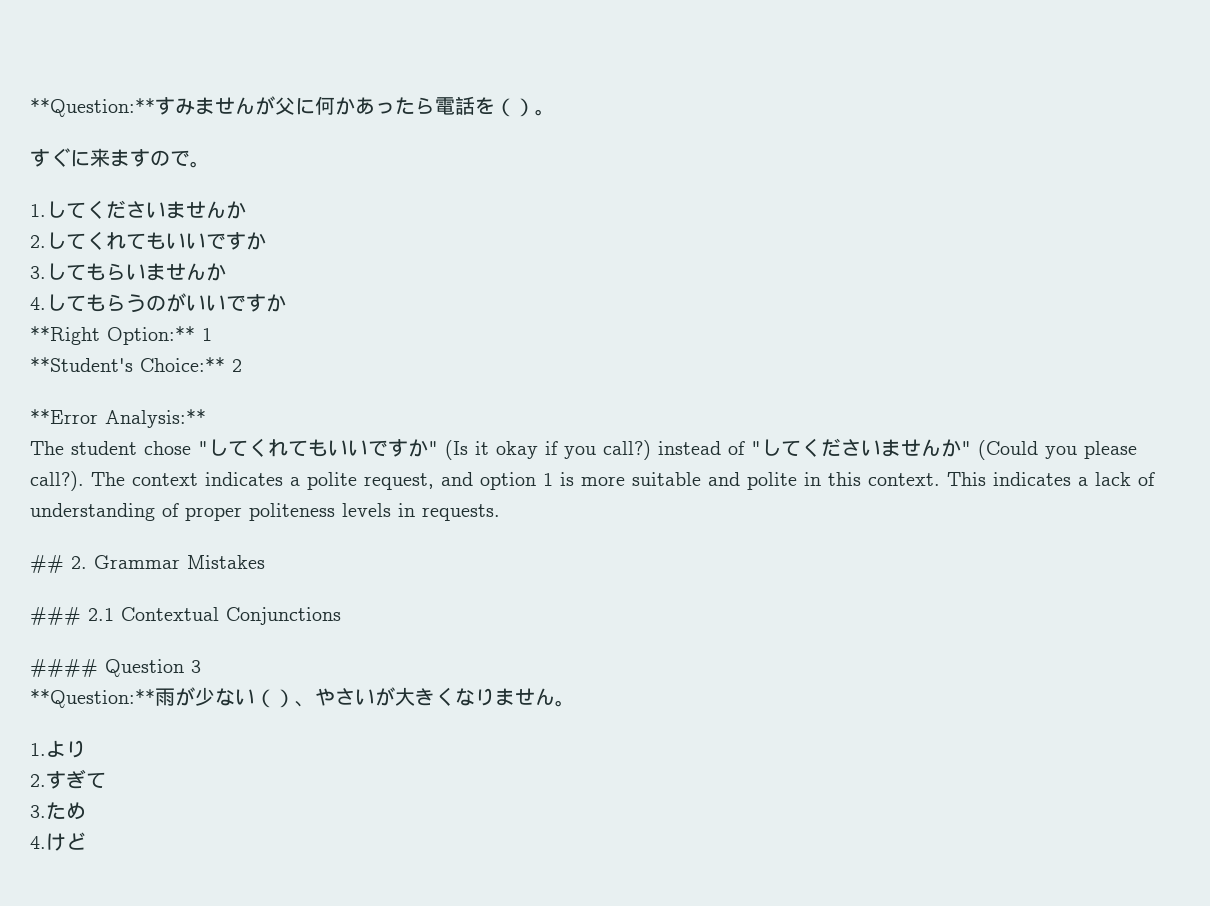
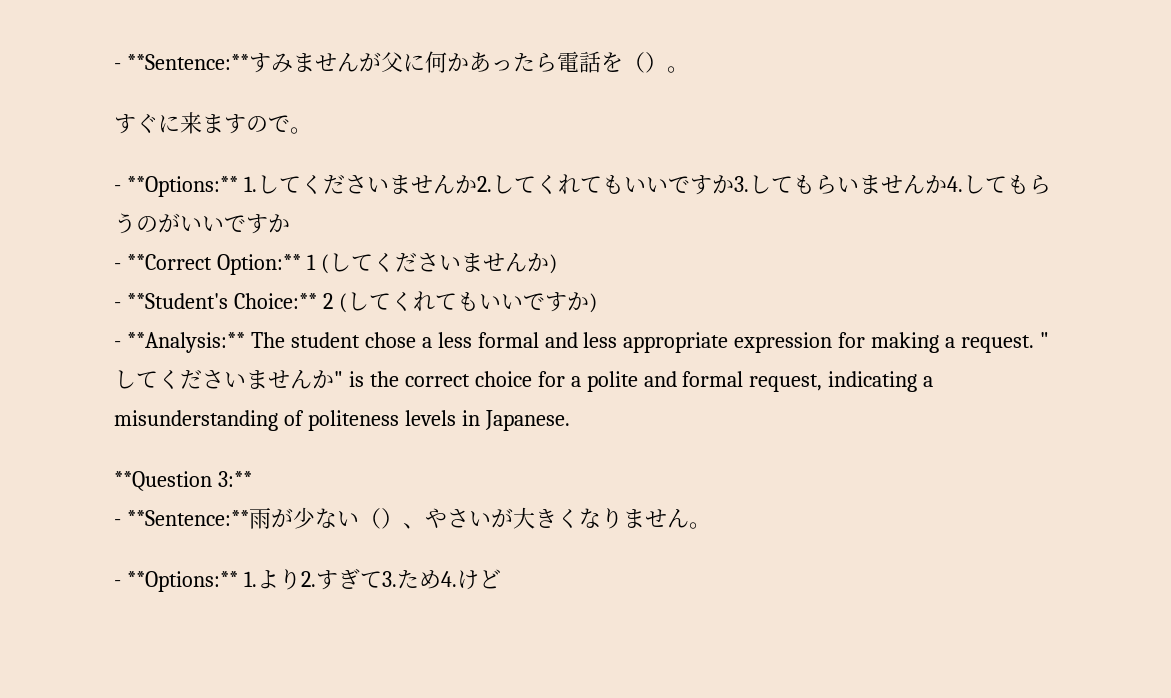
- **Question:**すみませんが父に何かあったら電話を（）。
+ - **Sentence:**すみませんが父に何かあったら電話を（）。
- 1.してくださいませんか
- 2.してくれてもいいですか
- 3.してもらいませんか
- 4.してもらうのがいいですか
+ - **Options:** 1.してくださいませんか2.してくれてもいいですか3.してもらいませんか4.してもらうのがいいですか
- **Right Option:** 1
- **Student's Choice:** 2
- **Error Analysis:**
- The student chose "してくれてもいいですか" (Is it okay if you call?) instead of "してくださいませんか" (Could you please call?). The context indicates a polite request, and option 1 is more suitable and polite in this context. This indicates a lack of understanding of proper politeness levels in requests.
- ## 2. Grammar Mistakes
- ### 2.1 Contextual Conjunctions
- #### Question 3
- **Question:**雨が少ない（）、やさいが大きくなりません。
+ - **Correct Option:** 1 (してくださいませんか)
+ - **Student's Choice:** 2 (してくれてもいいですか)
+ - **Analysis:** The student chose a less formal and less appropriate expression for making a request. "してくださいませんか" is the correct choice for a polite and formal request, indicating a misunderstanding of politeness levels in Japanese.
+ **Question 3:**
+ - **Sentence:**雨が少ない（）、やさいが大きくなりません。
- 1.より
- 2.すぎて
- 3.ため
- 4.けど
+ - **Options:** 1.より2.すぎて3.ため4.けど

